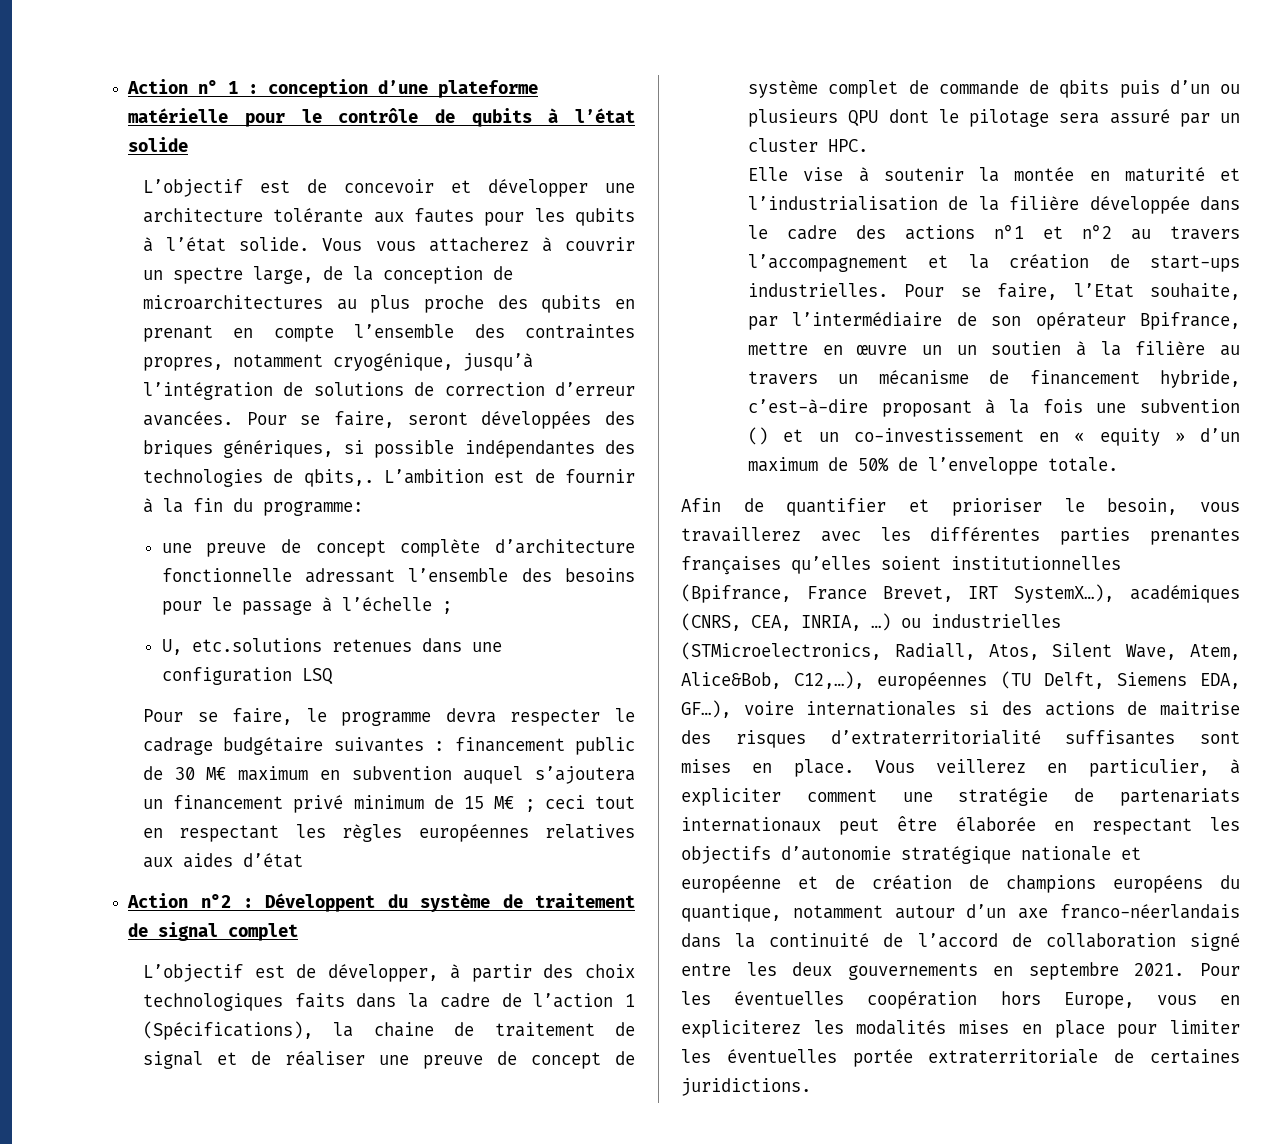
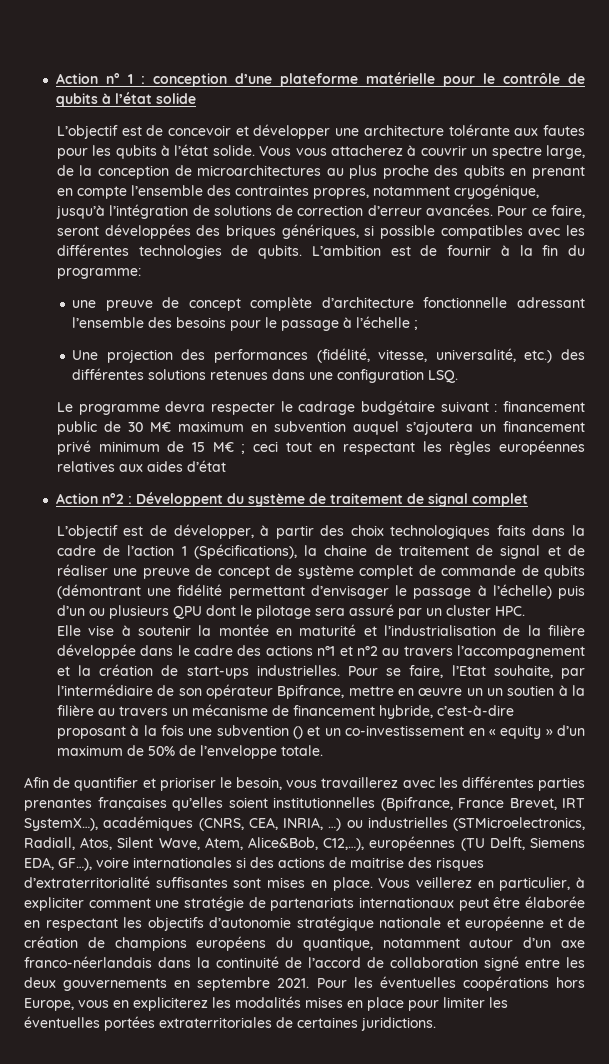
- Pour se faire, seront développées des briques génériques, si possible indépendantes des technologies de qbits,.
+ Pour ce faire, seront développées des briques génériques, si possible compatibles avec les différentes technologies de qubits.
- U, etc.solutions retenues dans une configuration LSQ
- Pour se faire, le programme devra respecter le cadrage budgétaire suivantes : financement public de 30 M€ maximum en subvention auquel s’ajoutera un financement privé minimum de 15 M€ ; ceci tout en respectant les règles européennes relatives aux aides d’état
+ Une projection des performances (fidélité, vitesse, universalité, etc.) des différentes solutions retenues dans une configuration LSQ.
+ Le programme devra respecter le cadrage budgétaire suivant : financement public de 30 M€ maximum en subvention auquel s’ajoutera un financement privé minimum de 15 M€ ; ceci tout en respectant les règles européennes relatives aux aides d’état
- L’objectif est de développer, à partir des choix technologiques faits dans la cadre de l’action 1 (Spécifications), la chaine de traitement de signal et de réaliser une preuve de concept de système complet de commande de qbits puis d’un ou plusieurs QPU dont le pilotage sera assuré par un cluster HPC.
+ L’objectif est de développer, à partir des choix technologiques faits dans la cadre de l’action 1 (Spécifications), la chaine de traitement de signal et de réaliser une preuve de concept de système complet de commande de qubits (démontrant une fidélité permettant d’envisager le passage à l’échelle) puis d’un ou plusieurs QPU dont le pilotage sera assuré par un cluster HPC.
- Pour les éventuelles coopération hors Europe, vous en expliciterez les modalités mises en place pour limiter les éventuelles portée extraterritoriale de certaines juridictions.
+ Pour les éventuelles coopérations hors Europe, vous en expliciterez les modalités mises en place pour limiter les éventuelles portées extraterritoriales de certaines juridictions.

